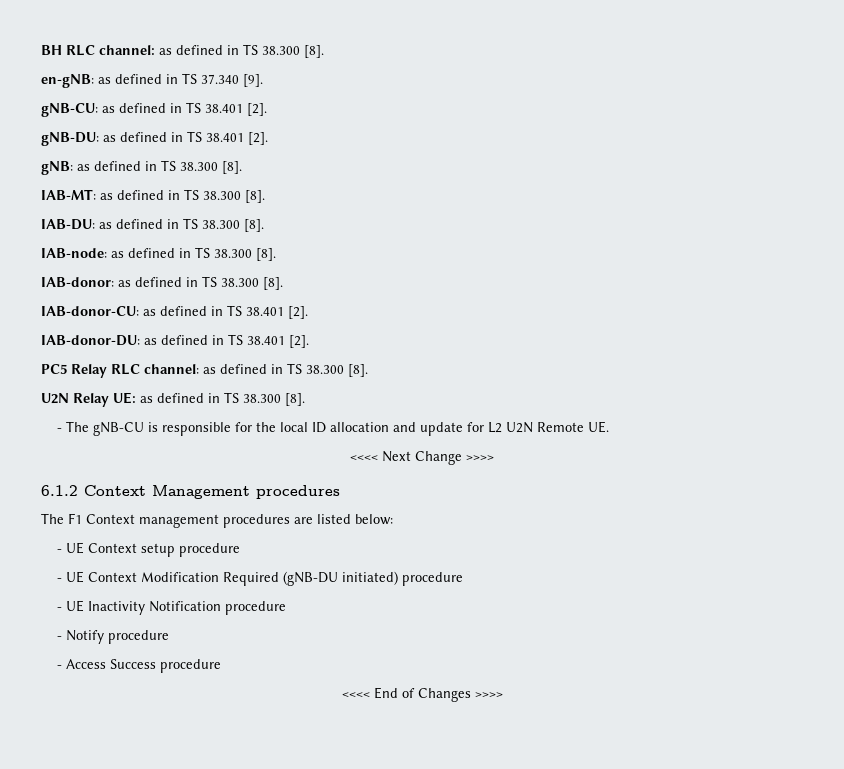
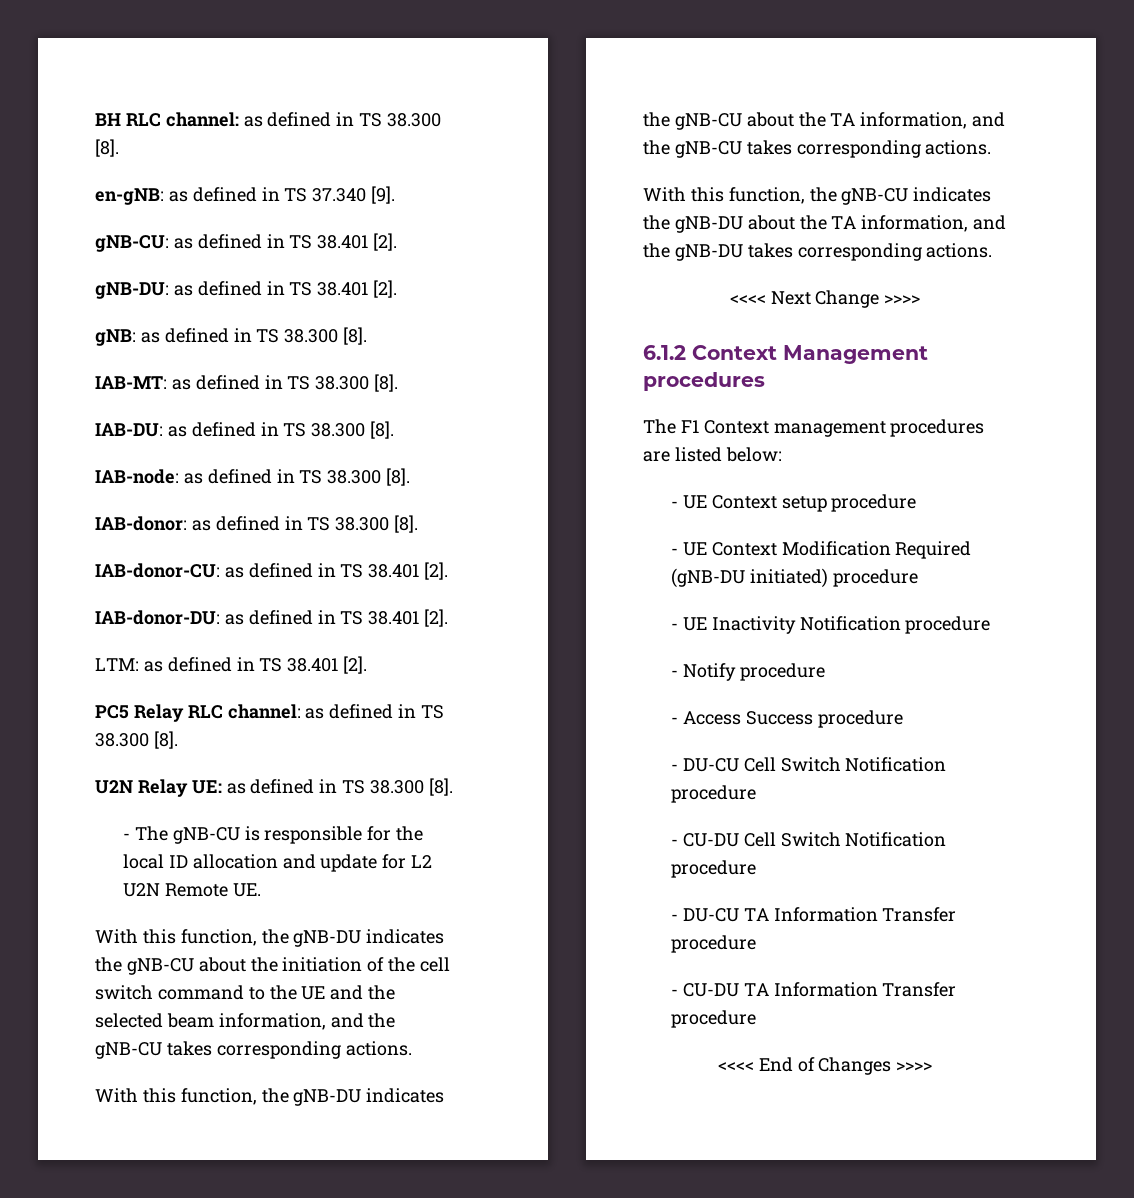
+ LTM: as defined in TS 38.401 [2].
+ With this function, the gNB-DU indicates the gNB-CU about the initiation of the cell switch command to the UE and the selected beam information, and the gNB-CU takes corresponding actions.
+ With this function, the gNB-DU indicates the gNB-CU about the TA information, and the gNB-CU takes corresponding actions.
+ With this function, the gNB-CU indicates the gNB-DU about the TA information, and the gNB-DU takes corresponding actions.
+ - DU-CU Cell Switch Notification procedure
+ - CU-DU Cell Switch Notification procedure
+ - DU-CU TA Information Transfer procedure
+ - CU-DU TA Information Transfer procedure

